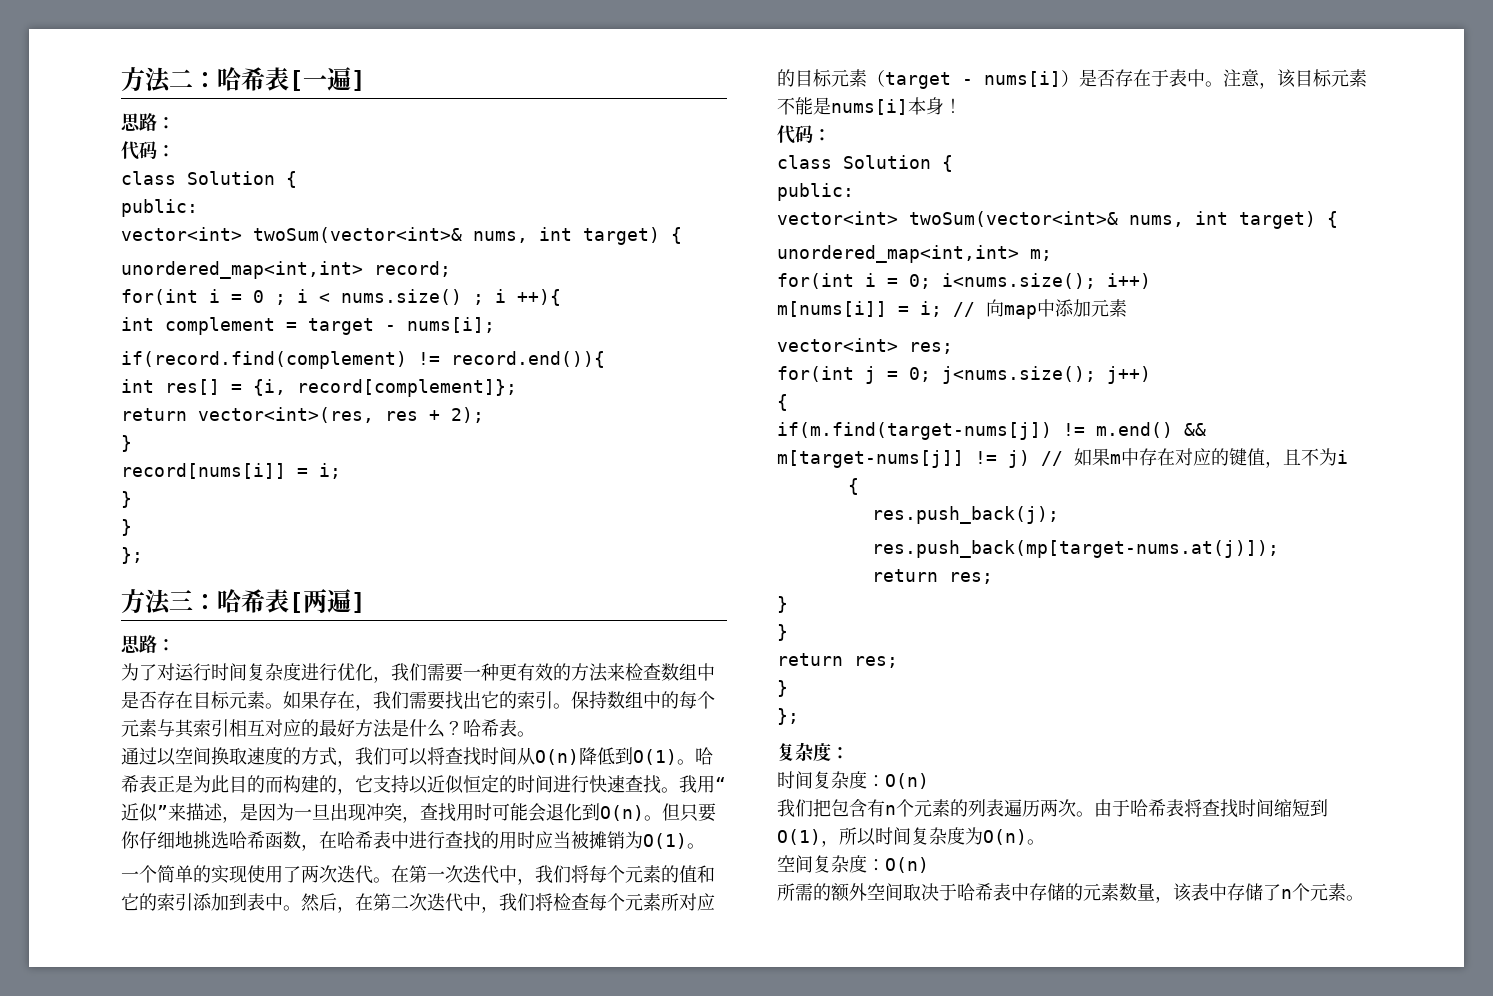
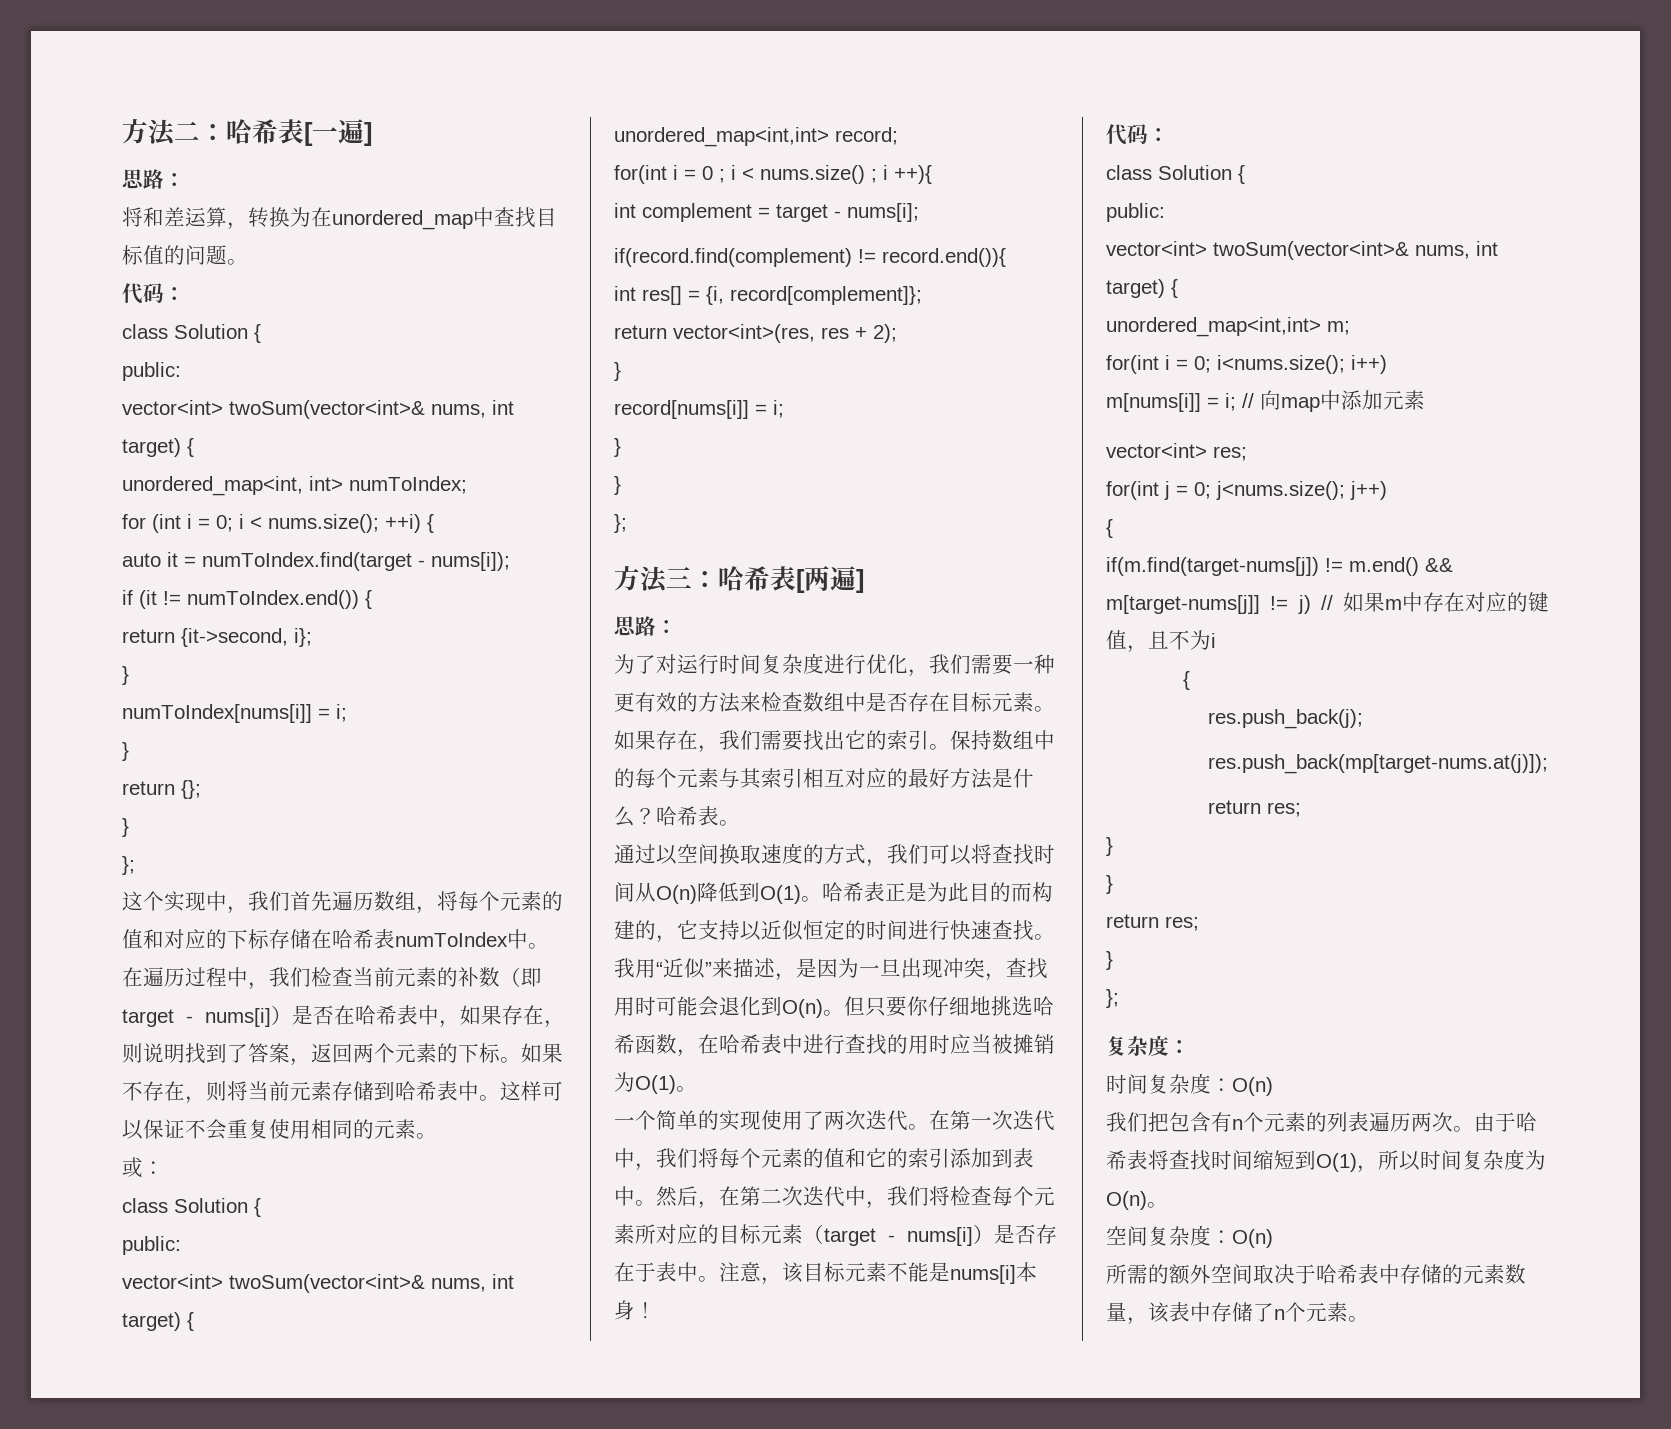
+ 将和差运算，转换为在unordered_map中查找目标值的问题。
+ unordered_map<int, int> numToIndex;
+ for (int i = 0; i < nums.size(); ++i) {
+ auto it = numToIndex.find(target - nums[i]);
+ if (it != numToIndex.end()) {
+ return {it->second, i};
+ }
+ numToIndex[nums[i]] = i;
+ }
+ return {};
+ }
+ };
+ 这个实现中，我们首先遍历数组，将每个元素的值和对应的下标存储在哈希表numToIndex中。在遍历过程中，我们检查当前元素的补数（即target - nums[i]）是否在哈希表中，如果存在，则说明找到了答案，返回两个元素的下标。如果不存在，则将当前元素存储到哈希表中。这样可以保证不会重复使用相同的元素。
+ 或：
+ class Solution {
+ public:
+ vector<int> twoSum(vector<int>& nums, int target) {

